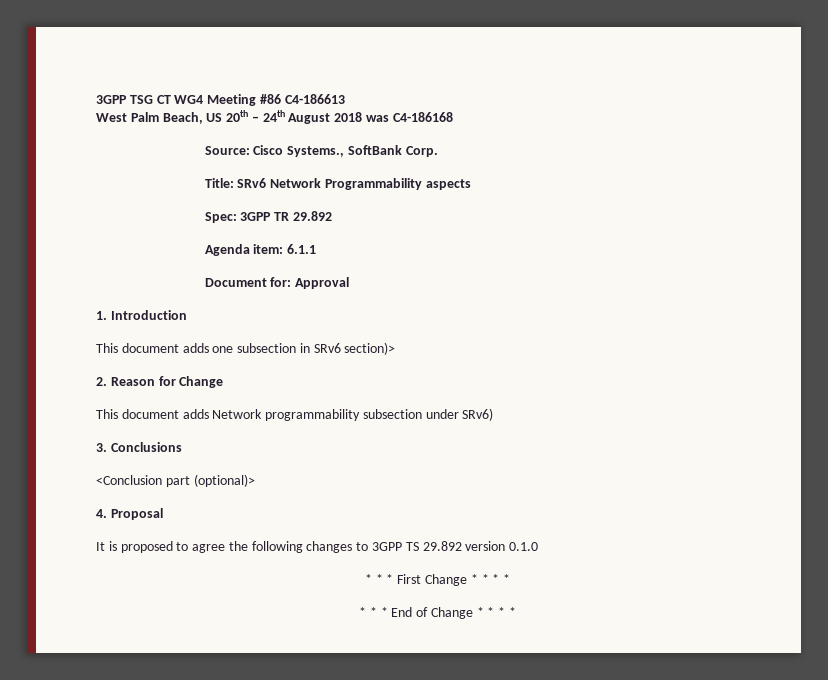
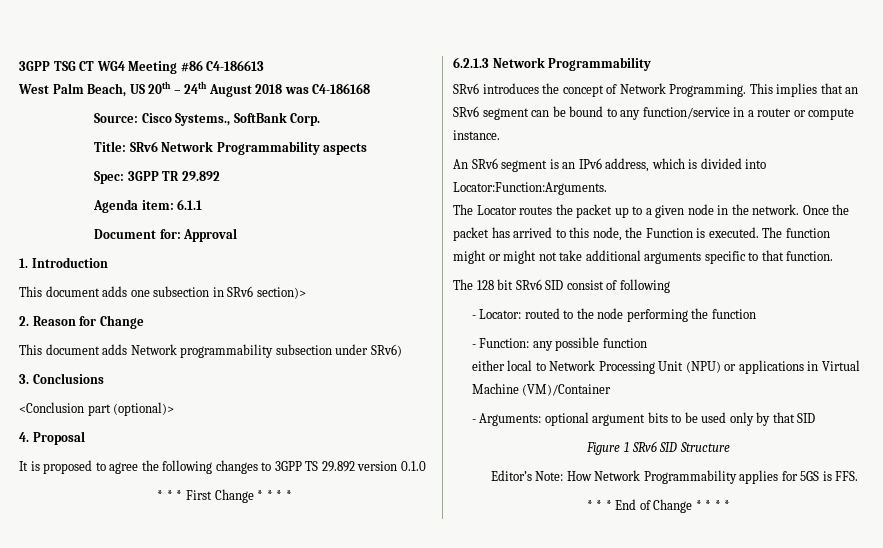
+ 6.2.1.3 Network Programmability
+ SRv6 introduces the concept of Network Programming. This implies that an SRv6 segment can be bound to any function/service in a router or compute instance.
+ An SRv6 segment is an IPv6 address, which is divided into Locator:Function:Arguments.
+ The Locator routes the packet up to a given node in the network. Once the packet has arrived to this node, the Function is executed. The function might or might not take additional arguments specific to that function.
+ The 128 bit SRv6 SID consist of following
+ - Locator: routed to the node performing the function
+ - Function: any possible function
+ either local to Network Processing Unit (NPU) or applications in Virtual Machine (VM)/Container
+ - Arguments: optional argument bits to be used only by that SID
+ Figure 1 SRv6 SID Structure
+ Editor’s Note: How Network Programmability applies for 5GS is FFS.

